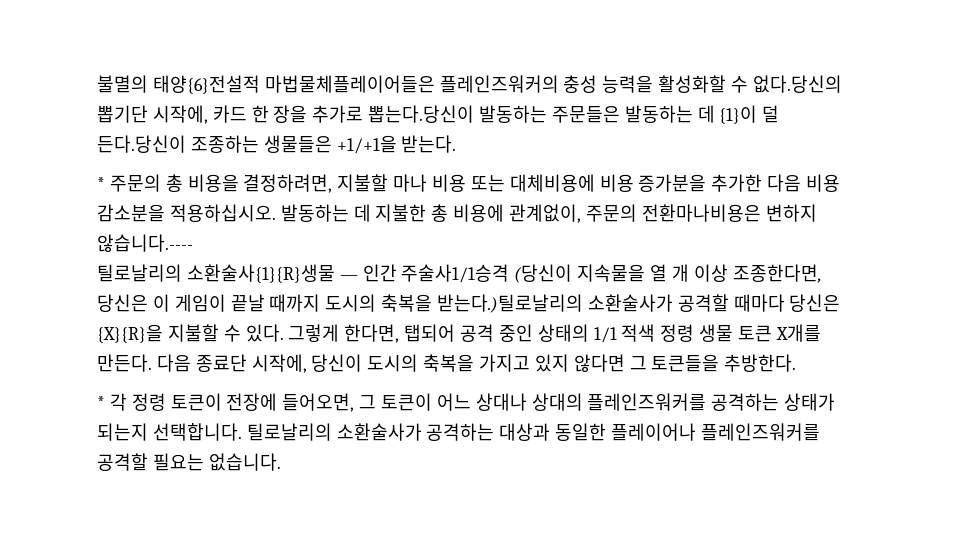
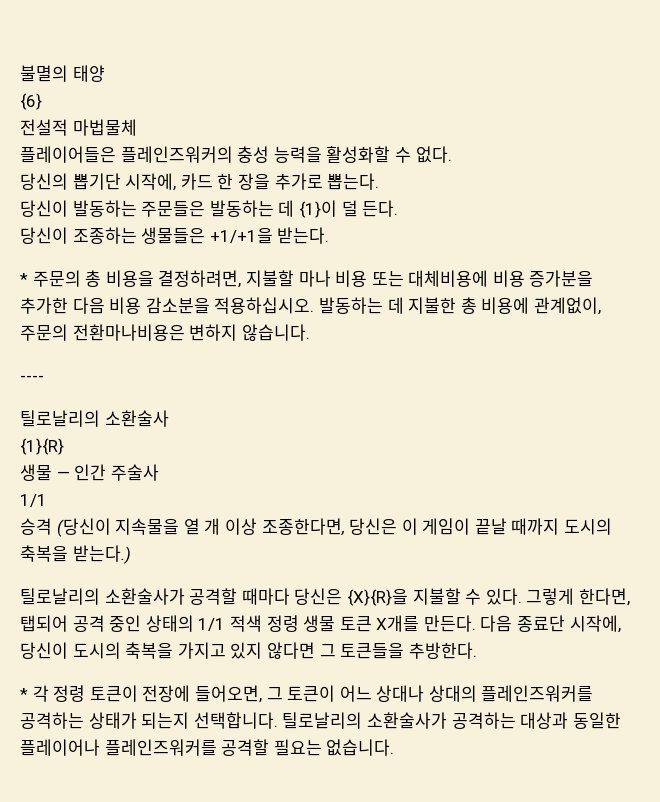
- 불멸의 태양{6}전설적 마법물체플레이어들은 플레인즈워커의 충성 능력을 활성화할 수 없다.당신의 뽑기단 시작에, 카드 한 장을 추가로 뽑는다.당신이 발동하는 주문들은 발동하는 데 {1}이 덜 든다.당신이 조종하는 생물들은 +1/+1을 받는다.
+ 불멸의 태양
+ {6}
+ 전설적 마법물체
+ 플레이어들은 플레인즈워커의 충성 능력을 활성화할 수 없다.
+ 당신의 뽑기단 시작에, 카드 한 장을 추가로 뽑는다.
+ 당신이 발동하는 주문들은 발동하는 데 {1}이 덜 든다.
+ 당신이 조종하는 생물들은 +1/+1을 받는다.
- 발동하는 데 지불한 총 비용에 관계없이, 주문의 전환마나비용은 변하지 않습니다.----
- 틸로날리의 소환술사{1}{R}생물 — 인간 주술사1/1승격 (당신이 지속물을 열 개 이상 조종한다면, 당신은 이 게임이 끝날 때까지 도시의 축복을 받는다.)틸로날리의 소환술사가 공격할 때마다 당신은 {X}{R}을 지불할 수 있다.
+ 발동하는 데 지불한 총 비용에 관계없이, 주문의 전환마나비용은 변하지 않습니다.
+ ----
+ 틸로날리의 소환술사
+ {1}{R}
+ 생물 — 인간 주술사
+ 1/1
+ 승격 (당신이 지속물을 열 개 이상 조종한다면, 당신은 이 게임이 끝날 때까지 도시의 축복을 받는다.)
+ 틸로날리의 소환술사가 공격할 때마다 당신은 {X}{R}을 지불할 수 있다.

